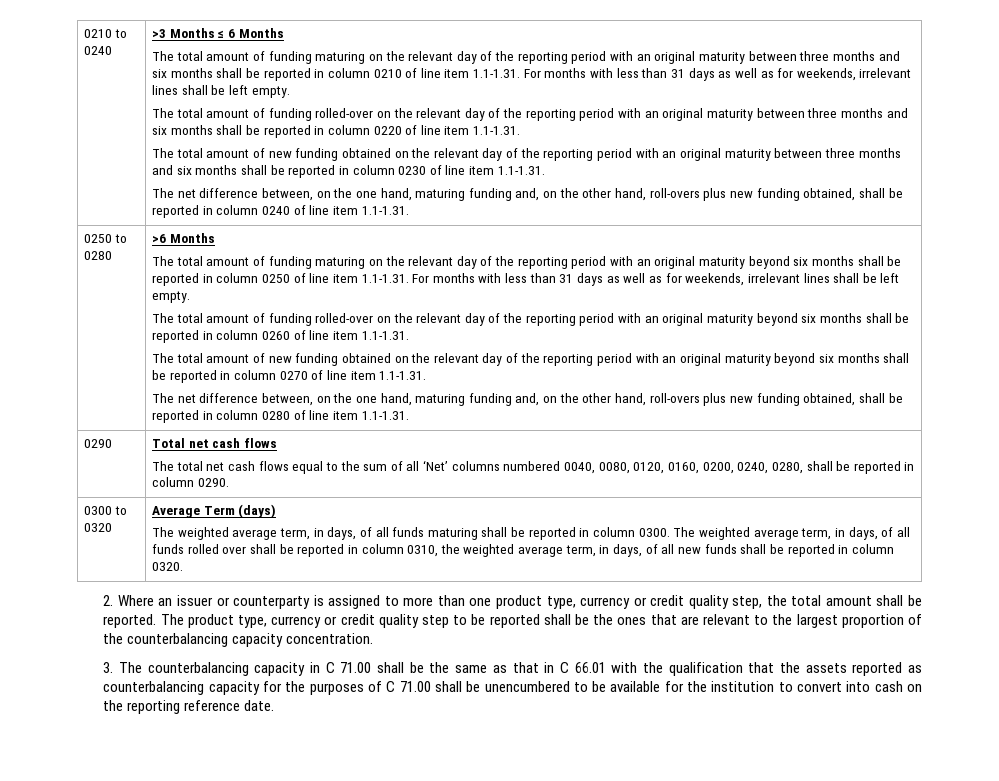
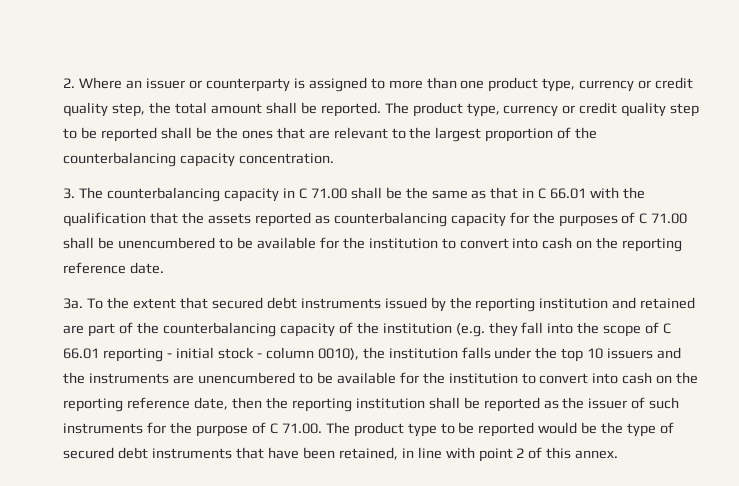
- 0210 to 0240 | >3 Months ≤ 6 Months
- The total amount of funding maturing on the relevant day of the reporting period with an original maturity between three months and six months shall be reported in column 0210 of line item 1.1-1.31. For months with less than 31 days as well as for weekends, irrelevant lines shall be left empty.
- The total amount of funding rolled-over on the relevant day of the reporting period with an original maturity between three months and six months shall be reported in column 0220 of line item 1.1-1.31.
- The total amount of new funding obtained on the relevant day of the reporting period with an original maturity between three months and six months shall be reported in column 0230 of line item 1.1-1.31.
- The net difference between, on the one hand, maturing funding and, on the other hand, roll-overs plus new funding obtained, shall be reported in column 0240 of line item 1.1-1.31.
- 0250 to 0280 | >6 Months
- The total amount of funding maturing on the relevant day of the reporting period with an original maturity beyond six months shall be reported in column 0250 of line item 1.1-1.31. For months with less than 31 days as well as for weekends, irrelevant lines shall be left empty.
- The total amount of funding rolled-over on the relevant day of the reporting period with an original maturity beyond six months shall be reported in column 0260 of line item 1.1-1.31.
- The total amount of new funding obtained on the relevant day of the reporting period with an original maturity beyond six months shall be reported in column 0270 of line item 1.1-1.31.
- The net difference between, on the one hand, maturing funding and, on the other hand, roll-overs plus new funding obtained, shall be reported in column 0280 of line item 1.1-1.31.
- 0290 | Total net cash flows
- The total net cash flows equal to the sum of all ‘Net’ columns numbered 0040, 0080, 0120, 0160, 0200, 0240, 0280, shall be reported in column 0290.
- 0300 to 0320 | Average Term (days)
- The weighted average term, in days, of all funds maturing shall be reported in column 0300. The weighted average term, in days, of all funds rolled over shall be reported in column 0310, the weighted average term, in days, of all new funds shall be reported in column 0320.
+ 3a. To the extent that secured debt instruments issued by the reporting institution and retained are part of the counterbalancing capacity of the institution (e.g. they fall into the scope of C 66.01 reporting - initial stock - column 0010), the institution falls under the top 10 issuers and the instruments are unencumbered to be available for the institution to convert into cash on the reporting reference date, then the reporting institution shall be reported as the issuer of such instruments for the purpose of C 71.00. The product type to be reported would be the type of secured debt instruments that have been retained, in line with point 2 of this annex.

